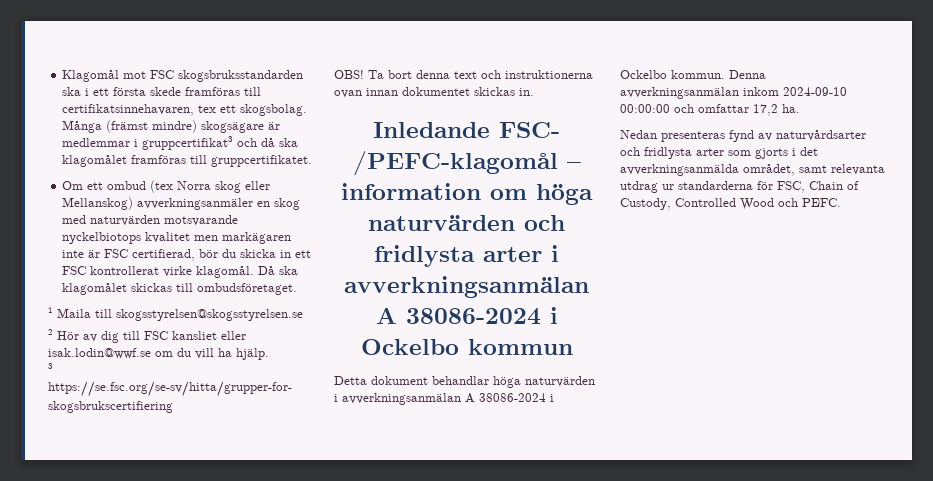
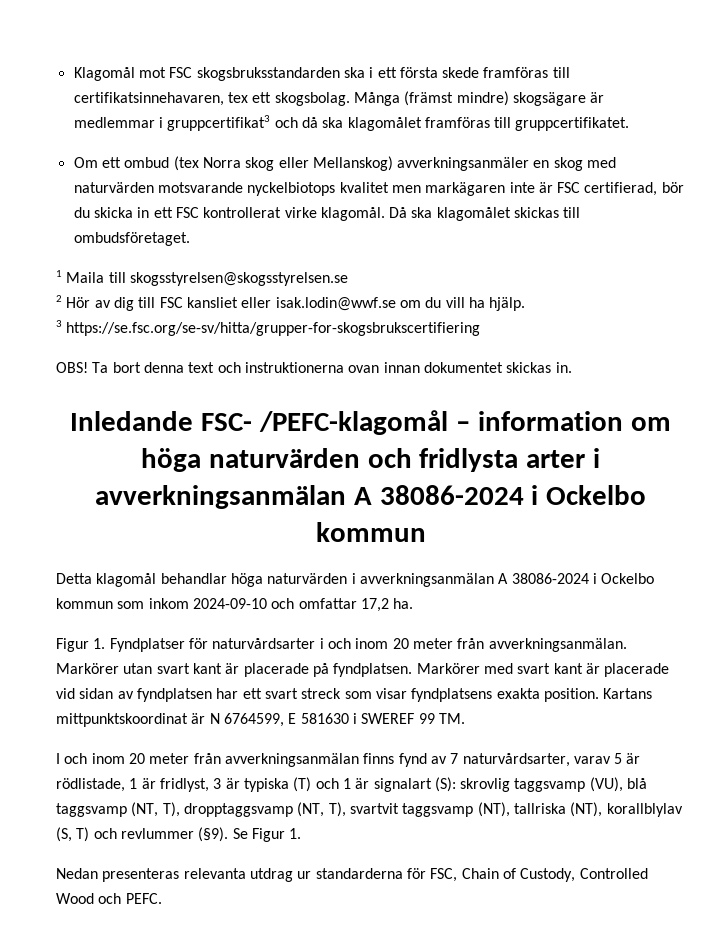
- Detta dokument behandlar höga naturvärden i avverkningsanmälan A 38086-2024 i Ockelbo kommun. Denna avverkningsanmälan inkom 2024-09-10 00:00:00 och omfattar 17,2 ha.
+ Detta klagomål behandlar höga naturvärden i avverkningsanmälan A 38086-2024 i Ockelbo kommun som inkom 2024-09-10 och omfattar 17,2 ha.
- Nedan presenteras fynd av naturvårdsarter och fridlysta arter som gjorts i det avverkningsanmälda området, samt relevanta utdrag ur standarderna för FSC, Chain of Custody, Controlled Wood och PEFC.
+ Figur 1. Fyndplatser för naturvårdsarter i och inom 20 meter från avverkningsanmälan. Markörer utan svart kant är placerade på fyndplatsen. Markörer med svart kant är placerade vid sidan av fyndplatsen har ett svart streck som visar fyndplatsens exakta position. Kartans mittpunktskoordinat är N 6764599, E 581630 i SWEREF 99 TM.
+ I och inom 20 meter från avverkningsanmälan finns fynd av 7 naturvårdsarter, varav 5 är rödlistade, 1 är fridlyst, 3 är typiska (T) och 1 är signalart (S): skrovlig taggsvamp (VU), blå taggsvamp (NT, T), dropptaggsvamp (NT, T), svartvit taggsvamp (NT), tallriska (NT), korallblylav (S, T) och revlummer (§9). Se Figur 1.
+ Nedan presenteras relevanta utdrag ur standarderna för FSC, Chain of Custody, Controlled Wood och PEFC.

